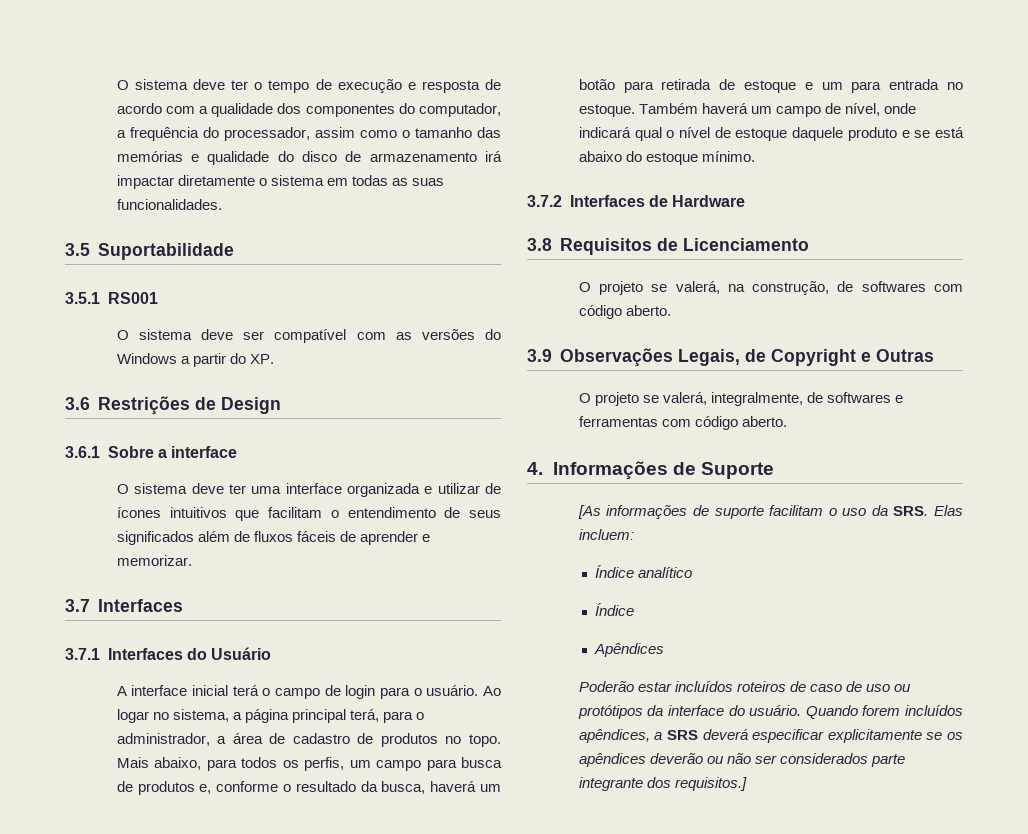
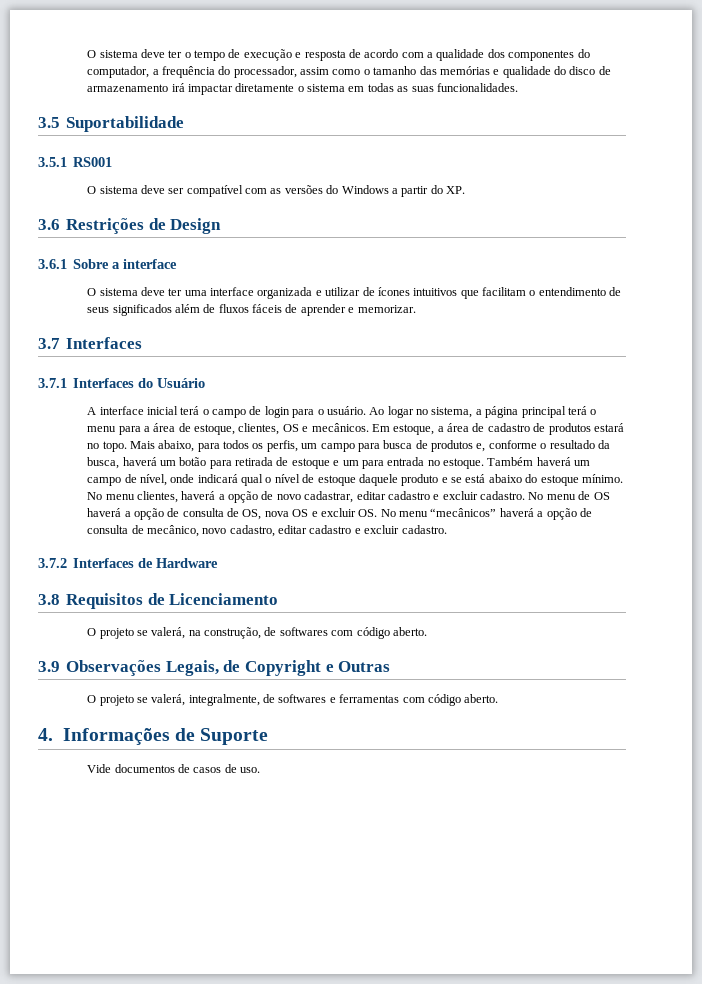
- Ao logar no sistema, a página principal terá, para o administrador, a área de cadastro de produtos no topo.
+ Ao logar no sistema, a página principal terá o menu para a área de estoque, clientes, OS e mecânicos. Em estoque, a área de cadastro de produtos estará no topo.
+ No menu clientes, haverá a opção de novo cadastrar, editar cadastro e excluir cadastro. No menu de OS haverá a opção de consulta de OS, nova OS e excluir OS. No menu “mecânicos” haverá a opção de consulta de mecânico, novo cadastro, editar cadastro e excluir cadastro.
- [As informações de suporte facilitam o uso da SRS. Elas incluem:
- Índice analítico
- Índice
- Apêndices
- Poderão estar incluídos roteiros de caso de uso ou protótipos da interface do usuário. Quando forem incluídos apêndices, a SRS deverá especificar explicitamente se os apêndices deverão ou não ser considerados parte integrante dos requisitos.]
+ Vide documentos de casos de uso.

